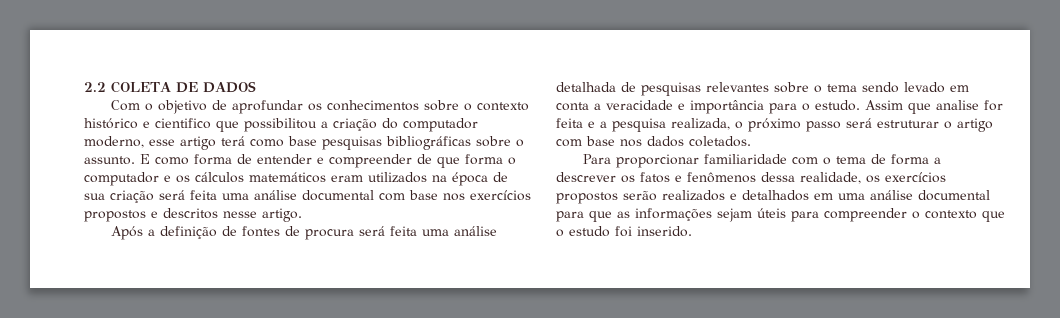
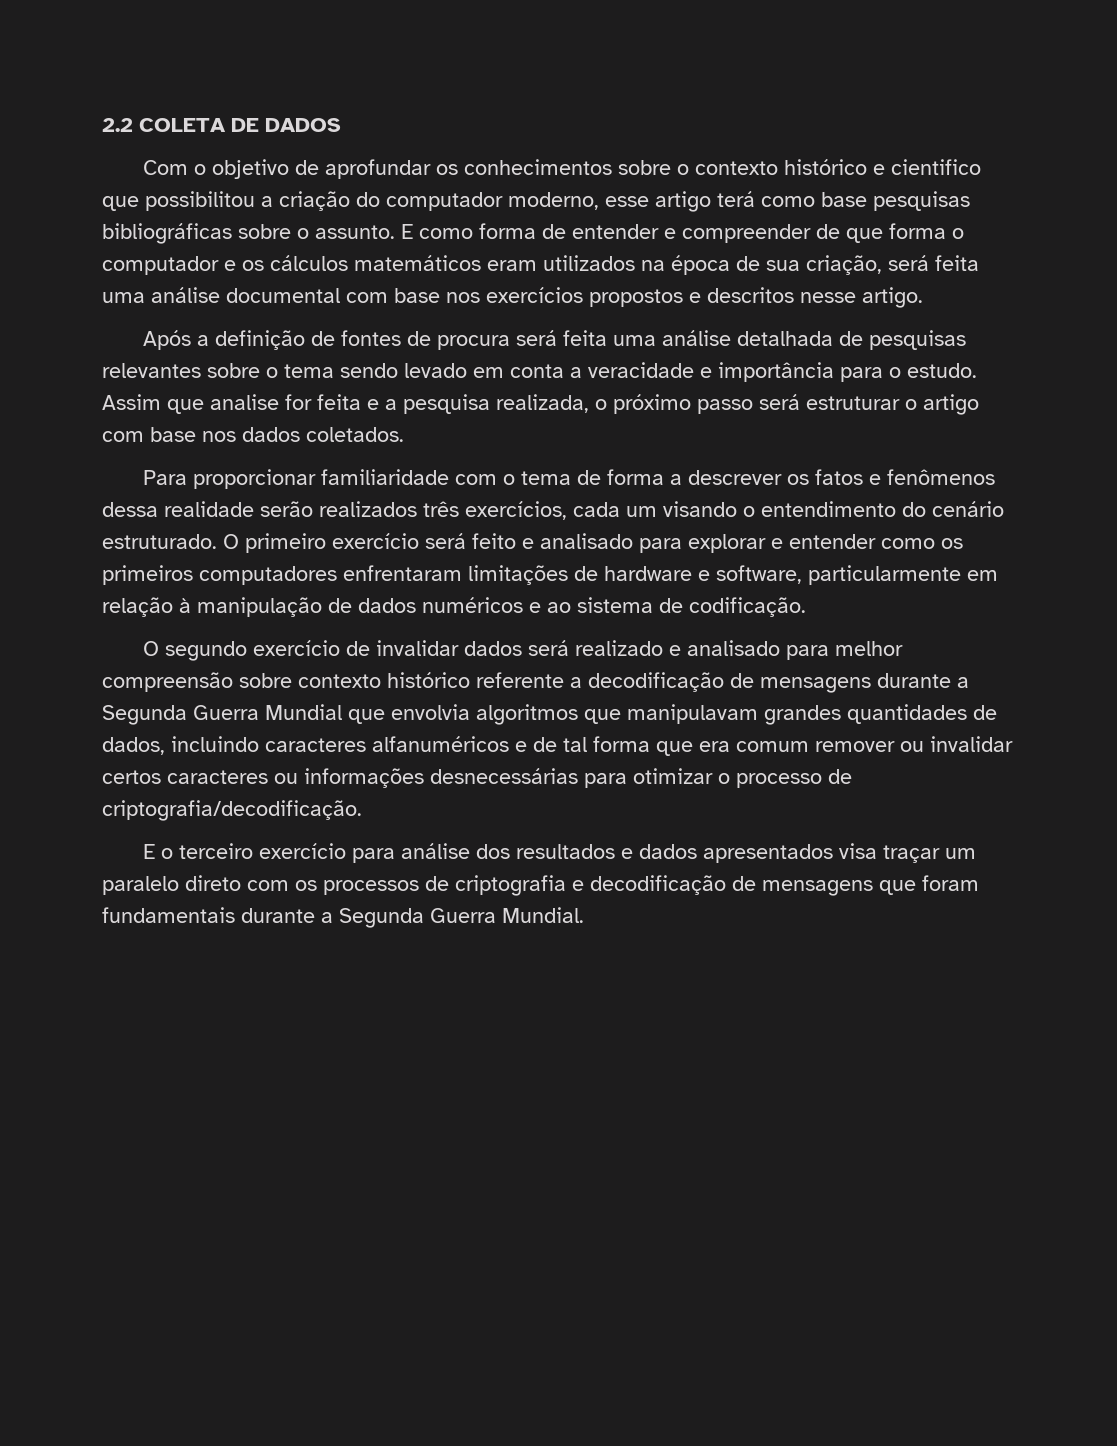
- E como forma de entender e compreender de que forma o computador e os cálculos matemáticos eram utilizados na época de sua criação será feita uma análise documental com base nos exercícios propostos e descritos nesse artigo.
+ E como forma de entender e compreender de que forma o computador e os cálculos matemáticos eram utilizados na época de sua criação, será feita uma análise documental com base nos exercícios propostos e descritos nesse artigo.
- Para proporcionar familiaridade com o tema de forma a descrever os fatos e fenômenos dessa realidade, os exercícios propostos serão realizados e detalhados em uma análise documental para que as informações sejam úteis para compreender o contexto que o estudo foi inserido.
+ Para proporcionar familiaridade com o tema de forma a descrever os fatos e fenômenos dessa realidade serão realizados três exercícios, cada um visando o entendimento do cenário estruturado. O primeiro exercício será feito e analisado para explorar e entender como os primeiros computadores enfrentaram limitações de hardware e software, particularmente em relação à manipulação de dados numéricos e ao sistema de codificação.
+ O segundo exercício de invalidar dados será realizado e analisado para melhor compreensão sobre contexto histórico referente a decodificação de mensagens durante a Segunda Guerra Mundial que envolvia algoritmos que manipulavam grandes quantidades de dados, incluindo caracteres alfanuméricos e de tal forma que era comum remover ou invalidar certos caracteres ou informações desnecessárias para otimizar o processo de criptografia/decodificação.
+ E o terceiro exercício para análise dos resultados e dados apresentados visa traçar um paralelo direto com os processos de criptografia e decodificação de mensagens que foram fundamentais durante a Segunda Guerra Mundial.

